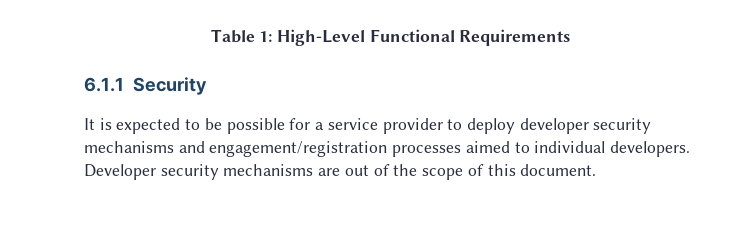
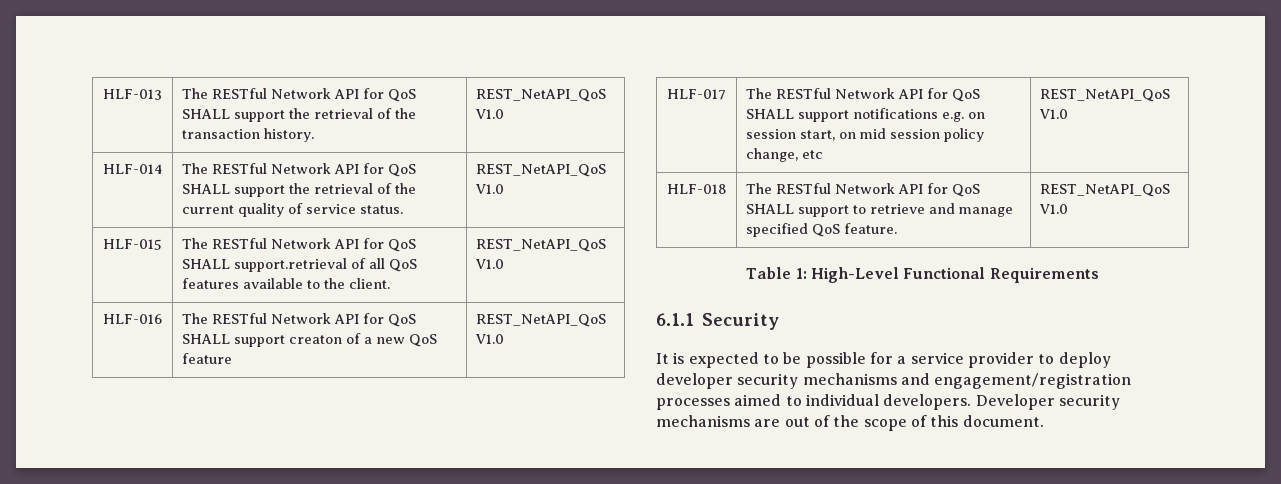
+ HLF-013 | The RESTful Network API for QoS SHALL support the retrieval of the transaction history. | REST_NetAPI_QoS V1.0
+ HLF-014 | The RESTful Network API for QoS SHALL support the retrieval of the current quality of service status. | REST_NetAPI_QoS V1.0
+ HLF-015 | The RESTful Network API for QoS SHALL support.retrieval of all QoS features available to the client. | REST_NetAPI_QoS V1.0
+ HLF-016 | The RESTful Network API for QoS SHALL support creaton of a new QoS feature | REST_NetAPI_QoS V1.0
+ HLF-017 | The RESTful Network API for QoS SHALL support notifications e.g. on session start, on mid session policy change, etc | REST_NetAPI_QoS V1.0
+ HLF-018 | The RESTful Network API for QoS SHALL support to retrieve and manage specified QoS feature. | REST_NetAPI_QoS V1.0

